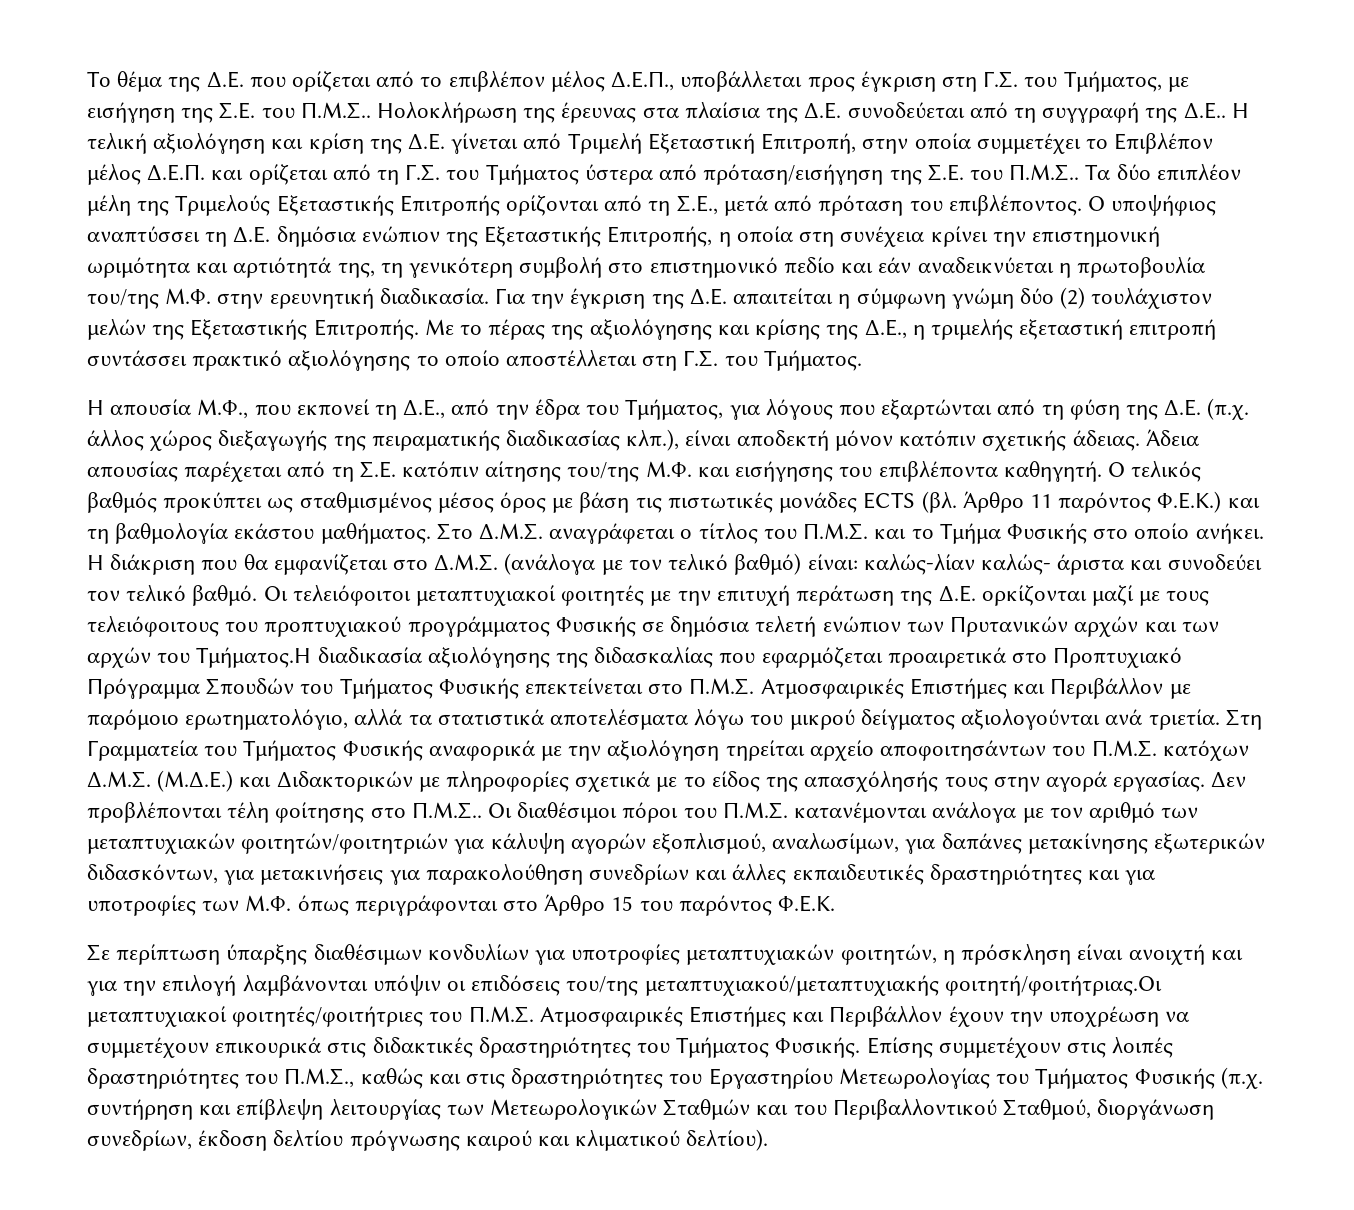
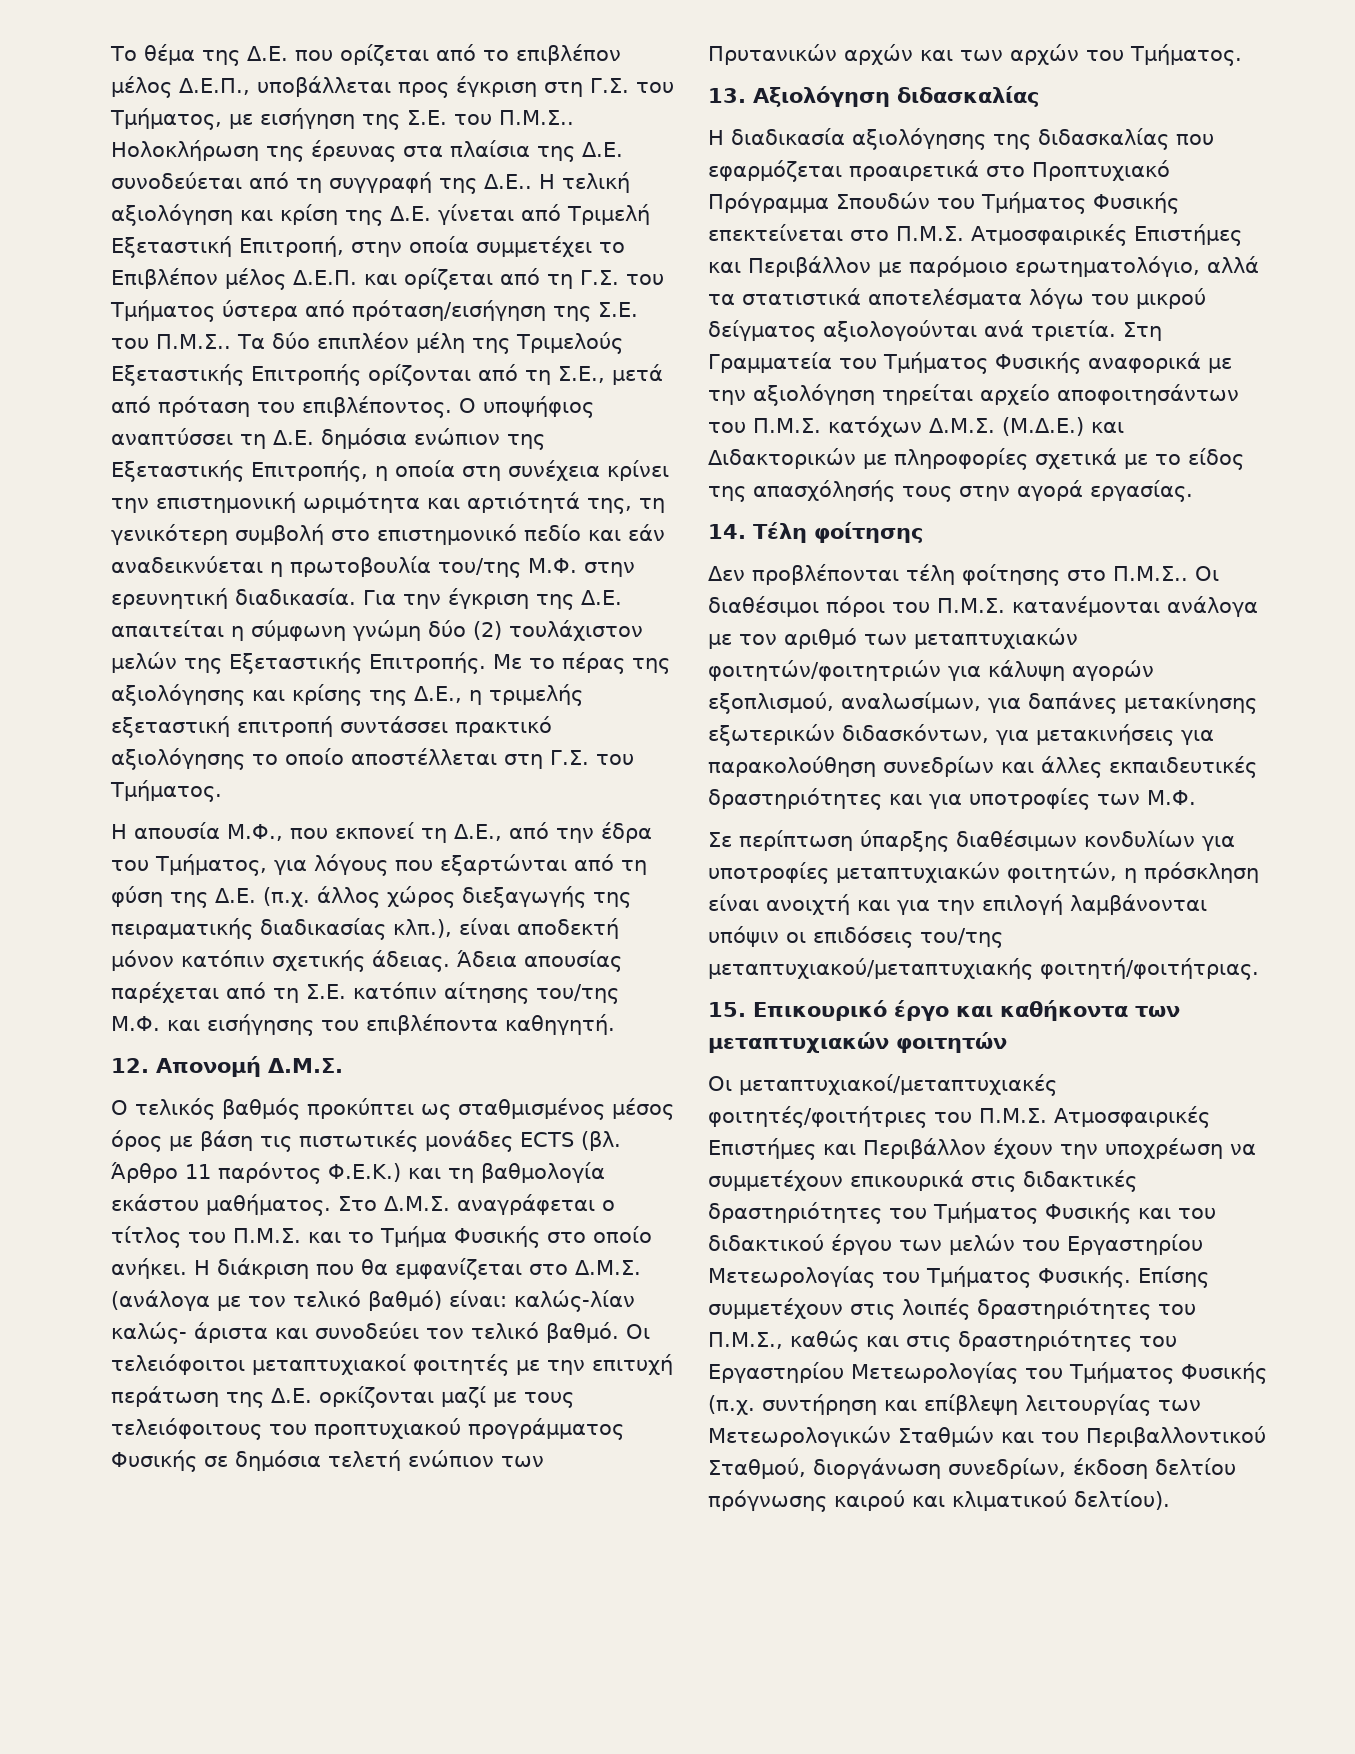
- Άδεια απουσίας παρέχεται από τη Σ.Ε. κατόπιν αίτησης του/της Μ.Φ. και εισήγησης του επιβλέποντα καθηγητή. Ο τελικός βαθμός προκύπτει ως σταθμισμένος μέσος όρος με βάση τις πιστωτικές μονάδες ECTS (βλ.
+ Άδεια απουσίας παρέχεται από τη Σ.Ε. κατόπιν αίτησης του/της Μ.Φ. και εισήγησης του επιβλέποντα καθηγητή.
+ 12. Απονομή Δ.Μ.Σ.
+ Ο τελικός βαθμός προκύπτει ως σταθμισμένος μέσος όρος με βάση τις πιστωτικές μονάδες ECTS (βλ.
- Οι τελειόφοιτοι μεταπτυχιακοί φοιτητές με την επιτυχή περάτωση της Δ.Ε. ορκίζονται μαζί με τους τελειόφοιτους του προπτυχιακού προγράμματος Φυσικής σε δημόσια τελετή ενώπιον των Πρυτανικών αρχών και των αρχών του Τμήματος.Η διαδικασία αξιολόγησης της διδασκαλίας που εφαρμόζεται προαιρετικά στο Προπτυχιακό Πρόγραμμα Σπουδών του Τμήματος Φυσικής επεκτείνεται στο Π.Μ.Σ. Ατμοσφαιρικές Επιστήμες και Περιβάλλον με παρόμοιο ερωτηματολόγιο, αλλά τα στατιστικά αποτελέσματα λόγω του μικρού δείγματος αξιολογούνται ανά τριετία.
+ Οι τελειόφοιτοι μεταπτυχιακοί φοιτητές με την επιτυχή περάτωση της Δ.Ε. ορκίζονται μαζί με τους τελειόφοιτους του προπτυχιακού προγράμματος Φυσικής σε δημόσια τελετή ενώπιον των Πρυτανικών αρχών και των αρχών του Τμήματος.
+ 13. Αξιολόγηση διδασκαλίας
+ Η διαδικασία αξιολόγησης της διδασκαλίας που εφαρμόζεται προαιρετικά στο Προπτυχιακό Πρόγραμμα Σπουδών του Τμήματος Φυσικής επεκτείνεται στο Π.Μ.Σ. Ατμοσφαιρικές Επιστήμες και Περιβάλλον με παρόμοιο ερωτηματολόγιο, αλλά τα στατιστικά αποτελέσματα λόγω του μικρού δείγματος αξιολογούνται ανά τριετία.
- Στη Γραμματεία του Τμήματος Φυσικής αναφορικά με την αξιολόγηση τηρείται αρχείο αποφοιτησάντων του Π.Μ.Σ. κατόχων Δ.Μ.Σ. (Μ.Δ.Ε.) και Διδακτορικών με πληροφορίες σχετικά με το είδος της απασχόλησής τους στην αγορά εργασίας. Δεν προβλέπονται τέλη φοίτησης στο Π.Μ.Σ..
+ Στη Γραμματεία του Τμήματος Φυσικής αναφορικά με την αξιολόγηση τηρείται αρχείο αποφοιτησάντων του Π.Μ.Σ. κατόχων Δ.Μ.Σ. (Μ.Δ.Ε.) και Διδακτορικών με πληροφορίες σχετικά με το είδος της απασχόλησής τους στην αγορά εργασίας.
+ 14. Τέλη φοίτησης
+ Δεν προβλέπονται τέλη φοίτησης στο Π.Μ.Σ..
- Οι διαθέσιμοι πόροι του Π.Μ.Σ. κατανέμονται ανάλογα με τον αριθμό των μεταπτυχιακών φοιτητών/φοιτητριών για κάλυψη αγορών εξοπλισμού, αναλωσίμων, για δαπάνες μετακίνησης εξωτερικών διδασκόντων, για μετακινήσεις για παρακολούθηση συνεδρίων και άλλες εκπαιδευτικές δραστηριότητες και για υποτροφίες των Μ.Φ. όπως περιγράφονται στο Άρθρο 15 του παρόντος Φ.Ε.Κ.
+ Οι διαθέσιμοι πόροι του Π.Μ.Σ. κατανέμονται ανάλογα με τον αριθμό των μεταπτυχιακών φοιτητών/φοιτητριών για κάλυψη αγορών εξοπλισμού, αναλωσίμων, για δαπάνες μετακίνησης εξωτερικών διδασκόντων, για μετακινήσεις για παρακολούθηση συνεδρίων και άλλες εκπαιδευτικές δραστηριότητες και για υποτροφίες των Μ.Φ.
- Σε περίπτωση ύπαρξης διαθέσιμων κονδυλίων για υποτροφίες μεταπτυχιακών φοιτητών, η πρόσκληση είναι ανοιχτή και για την επιλογή λαμβάνονται υπόψιν οι επιδόσεις του/της μεταπτυχιακού/μεταπτυχιακής φοιτητή/φοιτήτριας.Οι μεταπτυχιακοί φοιτητές/φοιτήτριες του Π.Μ.Σ. Ατμοσφαιρικές Επιστήμες και Περιβάλλον έχουν την υποχρέωση να συμμετέχουν επικουρικά στις διδακτικές δραστηριότητες του Τμήματος Φυσικής.
+ Σε περίπτωση ύπαρξης διαθέσιμων κονδυλίων για υποτροφίες μεταπτυχιακών φοιτητών, η πρόσκληση είναι ανοιχτή και για την επιλογή λαμβάνονται υπόψιν οι επιδόσεις του/της μεταπτυχιακού/μεταπτυχιακής φοιτητή/φοιτήτριας.
+ 15. Επικουρικό έργο και καθήκοντα των μεταπτυχιακών φοιτητών
+ Οι μεταπτυχιακοί/μεταπτυχιακές φοιτητές/φοιτήτριες του Π.Μ.Σ. Ατμοσφαιρικές Επιστήμες και Περιβάλλον έχουν την υποχρέωση να συμμετέχουν επικουρικά στις διδακτικές δραστηριότητες του Τμήματος Φυσικής και του διδακτικού έργου των μελών του Εργαστηρίου Μετεωρολογίας του Τμήματος Φυσικής.

